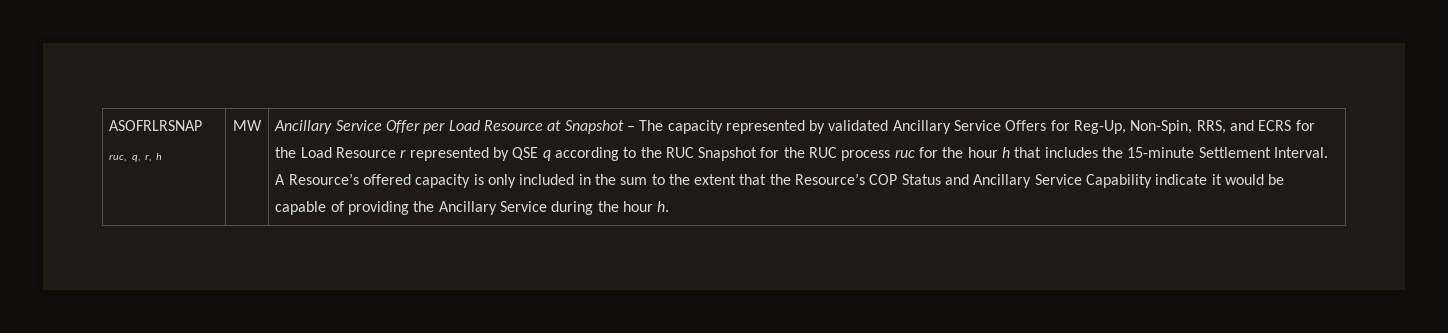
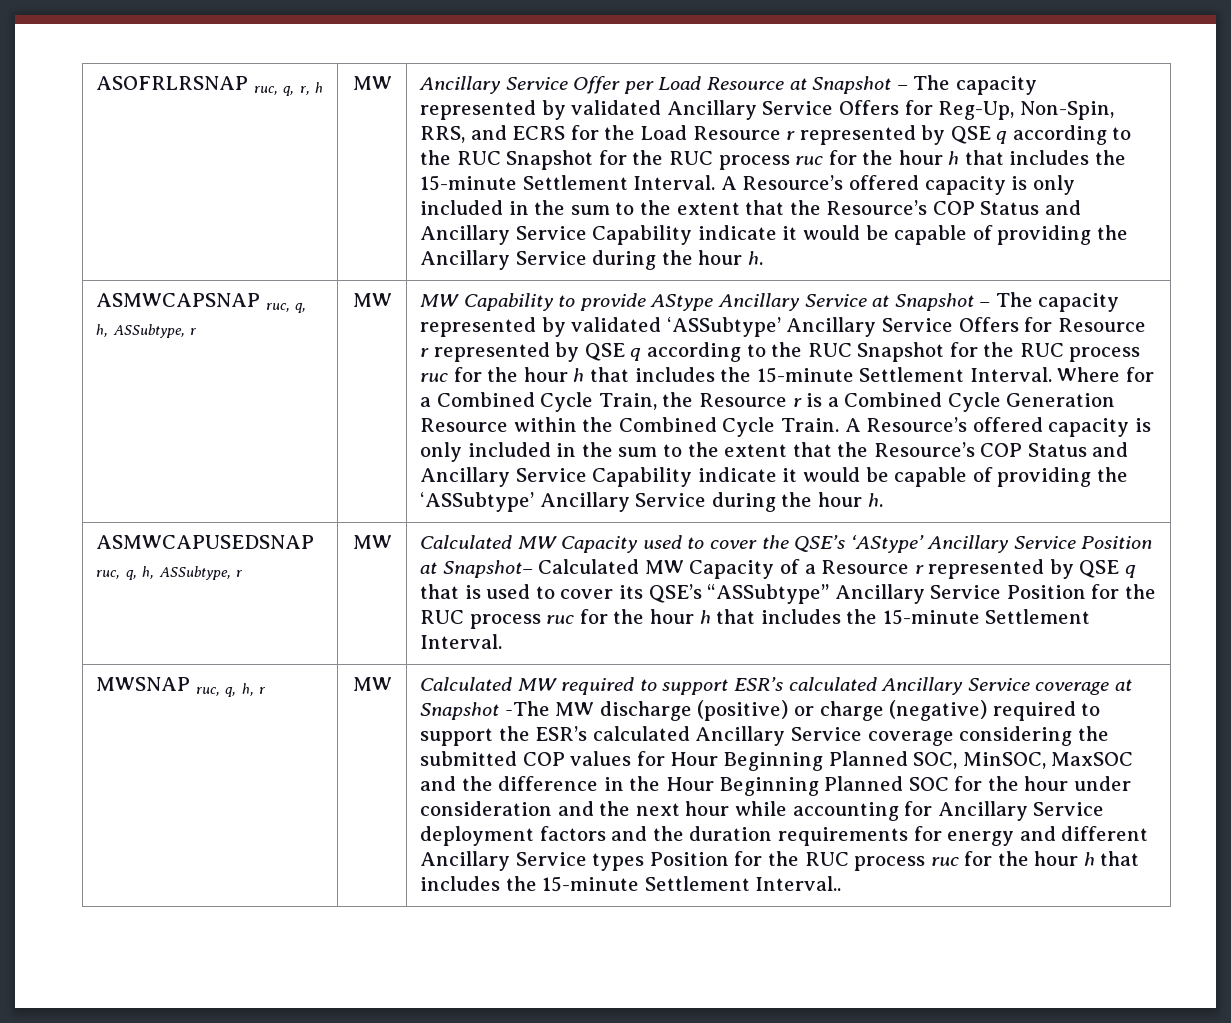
+ ASMWCAPSNAP ruc, q, h, ASSubtype, r | MW | MW Capability to provide AStype Ancillary Service at Snapshot – The capacity represented by validated ‘ASSubtype’ Ancillary Service Offers for Resource r represented by QSE q according to the RUC Snapshot for the RUC process ruc for the hour h that includes the 15-minute Settlement Interval. Where for a Combined Cycle Train, the Resource r is a Combined Cycle Generation Resource within the Combined Cycle Train. A Resource’s offered capacity is only included in the sum to the extent that the Resource’s COP Status and Ancillary Service Capability indicate it would be capable of providing the ‘ASSubtype’ Ancillary Service during the hour h.
+ ASMWCAPUSEDSNAP ruc, q, h, ASSubtype, r | MW | Calculated MW Capacity used to cover the QSE’s ‘AStype’ Ancillary Service Position at Snapshot– Calculated MW Capacity of a Resource r represented by QSE q that is used to cover its QSE’s “ASSubtype” Ancillary Service Position for the RUC process ruc for the hour h that includes the 15-minute Settlement Interval.
+ MWSNAP ruc, q, h, r | MW | Calculated MW required to support ESR’s calculated Ancillary Service coverage at Snapshot -The MW discharge (positive) or charge (negative) required to support the ESR’s calculated Ancillary Service coverage considering the submitted COP values for Hour Beginning Planned SOC, MinSOC, MaxSOC and the difference in the Hour Beginning Planned SOC for the hour under consideration and the next hour while accounting for Ancillary Service deployment factors and the duration requirements for energy and different Ancillary Service types Position for the RUC process ruc for the hour h that includes the 15-minute Settlement Interval..

